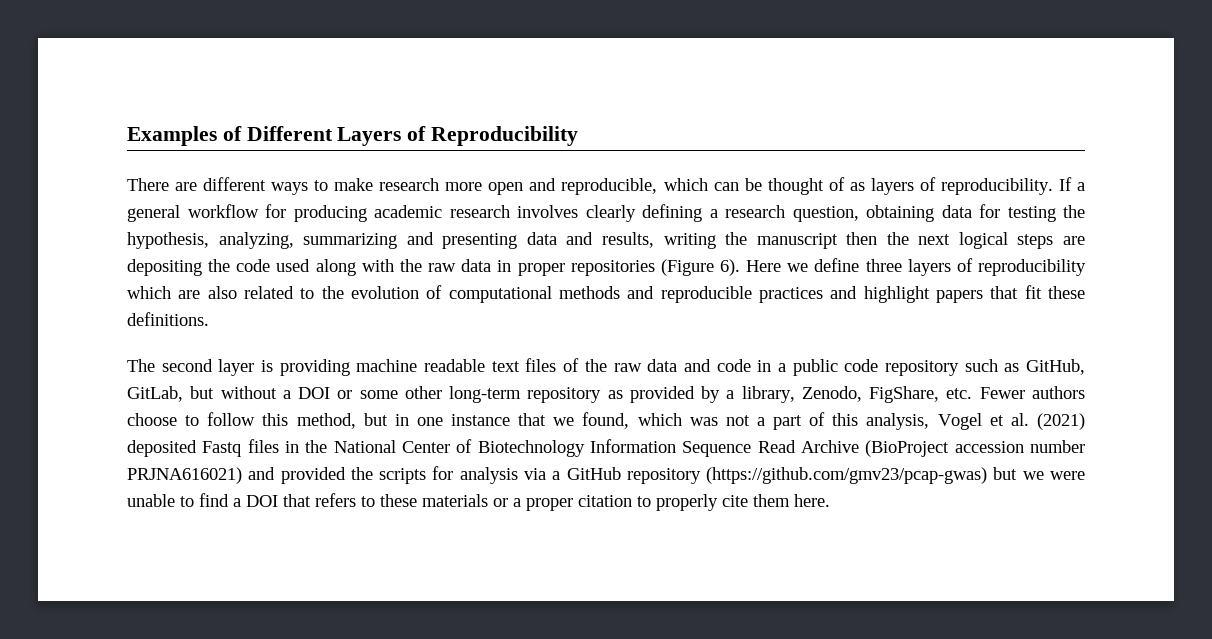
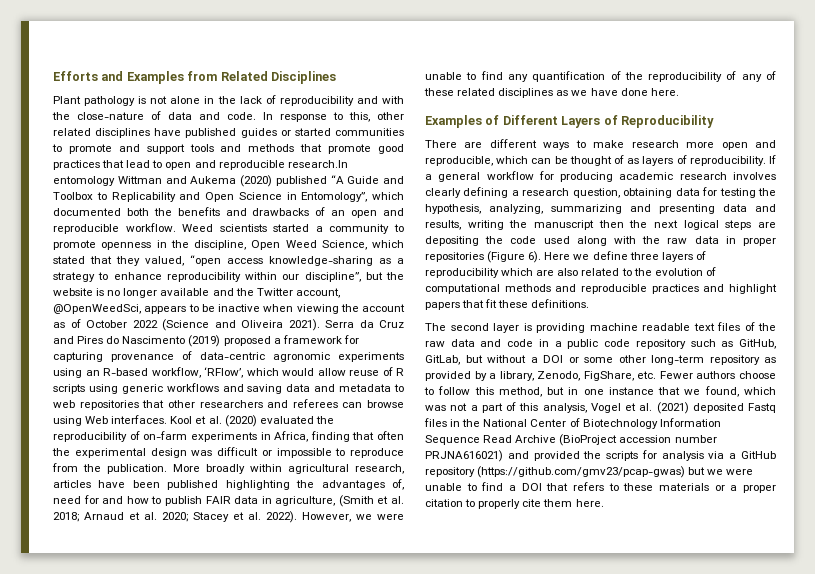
+ Efforts and Examples from Related Disciplines
+ Plant pathology is not alone in the lack of reproducibility and with the close-nature of data and code. In response to this, other related disciplines have published guides or started communities to promote and support tools and methods that promote good practices that lead to open and reproducible research.In entomology Wittman and Aukema (2020) published “A Guide and Toolbox to Replicability and Open Science in Entomology”, which documented both the benefits and drawbacks of an open and reproducible workflow. Weed scientists started a community to promote openness in the discipline, Open Weed Science, which stated that they valued, “open access knowledge-sharing as a strategy to enhance reproducibility within our discipline”, but the website is no longer available and the Twitter account, @OpenWeedSci, appears to be inactive when viewing the account as of October 2022 (Science and Oliveira 2021). Serra da Cruz and Pires do Nascimento (2019) proposed a framework for capturing provenance of data-centric agronomic experiments using an R-based workflow, ‘RFlow’, which would allow reuse of R scripts using generic workflows and saving data and metadata to web repositories that other researchers and referees can browse using Web interfaces. Kool et al. (2020) evaluated the reproducibility of on-farm experiments in Africa, finding that often the experimental design was difficult or impossible to reproduce from the publication. More broadly within agricultural research, articles have been published highlighting the advantages of, need for and how to publish FAIR data in agriculture, (Smith et al. 2018; Arnaud et al. 2020; Stacey et al. 2022). However, we were unable to find any quantification of the reproducibility of any of these related disciplines as we have done here.

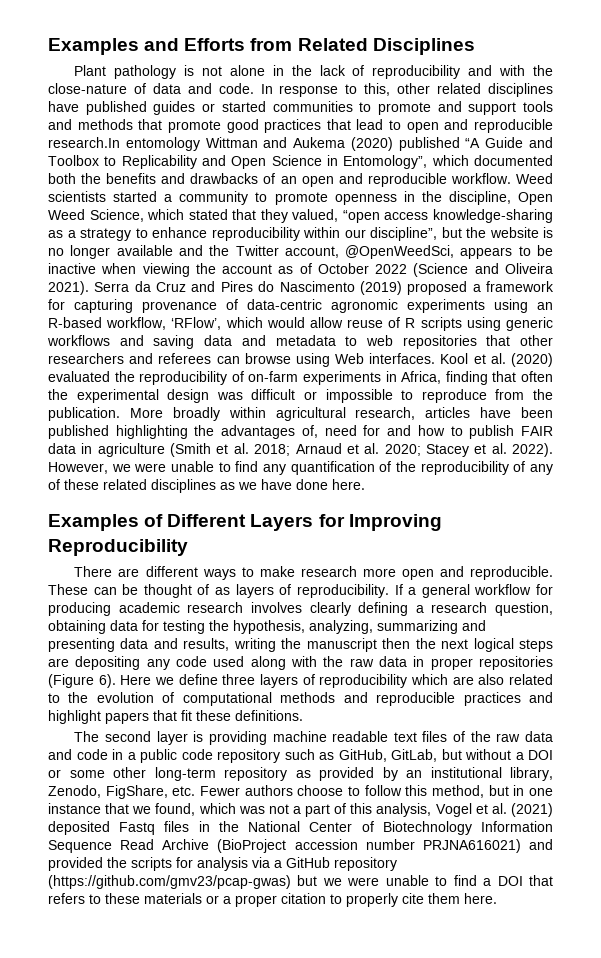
- Efforts and Examples from Related Disciplines
+ Examples and Efforts from Related Disciplines
- More broadly within agricultural research, articles have been published highlighting the advantages of, need for and how to publish FAIR data in agriculture, (Smith et al. 2018; Arnaud et al. 2020; Stacey et al. 2022).
+ More broadly within agricultural research, articles have been published highlighting the advantages of, need for and how to publish FAIR data in agriculture (Smith et al. 2018; Arnaud et al. 2020; Stacey et al. 2022).
- Examples of Different Layers of Reproducibility
+ Examples of Different Layers for Improving Reproducibility
- There are different ways to make research more open and reproducible, which can be thought of as layers of reproducibility.
+ There are different ways to make research more open and reproducible. These can be thought of as layers of reproducibility.
- If a general workflow for producing academic research involves clearly defining a research question, obtaining data for testing the hypothesis, analyzing, summarizing and presenting data and results, writing the manuscript then the next logical steps are depositing the code used along with the raw data in proper repositories (Figure 6).
+ If a general workflow for producing academic research involves clearly defining a research question, obtaining data for testing the hypothesis, analyzing, summarizing and presenting data and results, writing the manuscript then the next logical steps are depositing any code used along with the raw data in proper repositories (Figure 6).
- The second layer is providing machine readable text files of the raw data and code in a public code repository such as GitHub, GitLab, but without a DOI or some other long-term repository as provided by a library, Zenodo, FigShare, etc. Fewer authors choose to follow this method, but in one instance that we found, which was not a part of this analysis, Vogel et al. (2021) deposited Fastq files in the National Center of Biotechnology Information Sequence Read Archive (BioProject accession number PRJNA616021) and provided the scripts for analysis via a GitHub repository (https://github.com/gmv23/pcap-gwas) but we were unable to find a DOI that refers to these materials or a proper citation to properly cite them here.
+ The second layer is providing machine readable text files of the raw data and code in a public code repository such as GitHub, GitLab, but without a DOI or some other long-term repository as provided by an institutional library, Zenodo, FigShare, etc. Fewer authors choose to follow this method, but in one instance that we found, which was not a part of this analysis, Vogel et al. (2021) deposited Fastq files in the National Center of Biotechnology Information Sequence Read Archive (BioProject accession number PRJNA616021) and provided the scripts for analysis via a GitHub repository (https://github.com/gmv23/pcap-gwas) but we were unable to find a DOI that refers to these materials or a proper citation to properly cite them here.

